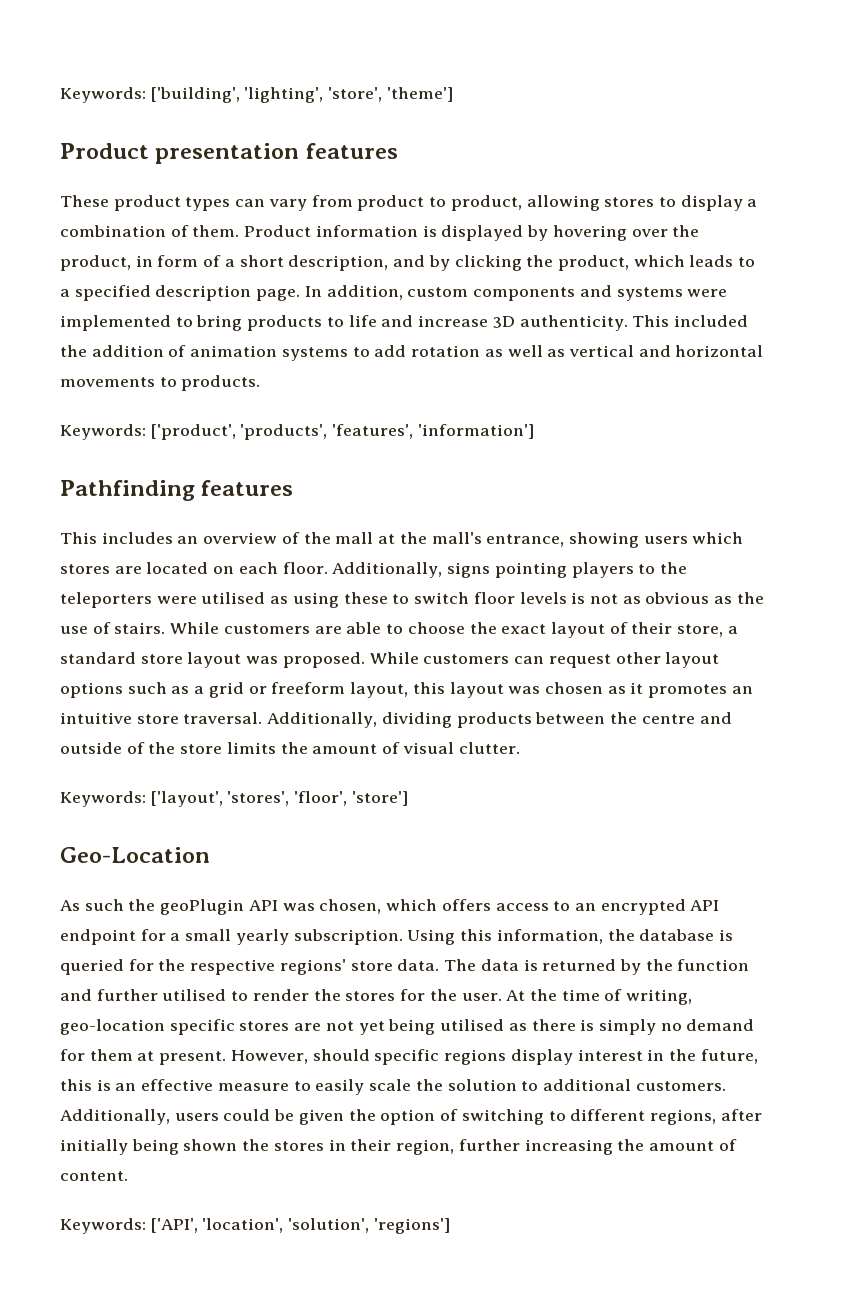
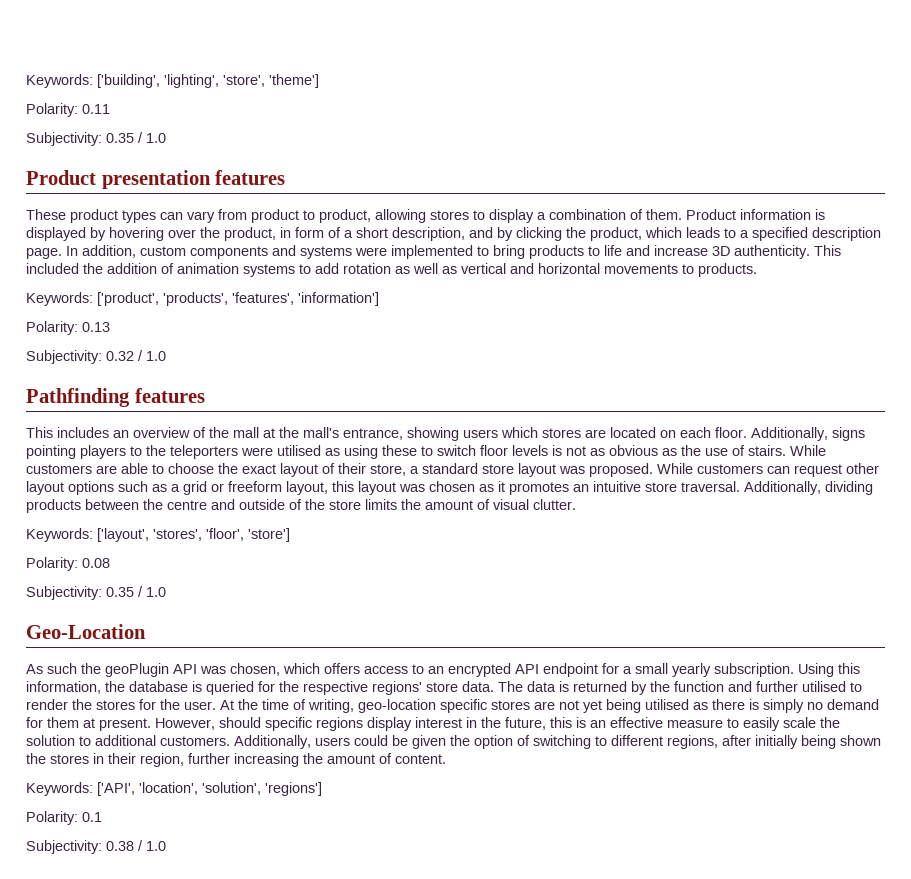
+ Polarity: 0.11
+ Subjectivity: 0.35 / 1.0
+ Polarity: 0.13
+ Subjectivity: 0.32 / 1.0
+ Polarity: 0.08
+ Subjectivity: 0.35 / 1.0
+ Polarity: 0.1
+ Subjectivity: 0.38 / 1.0

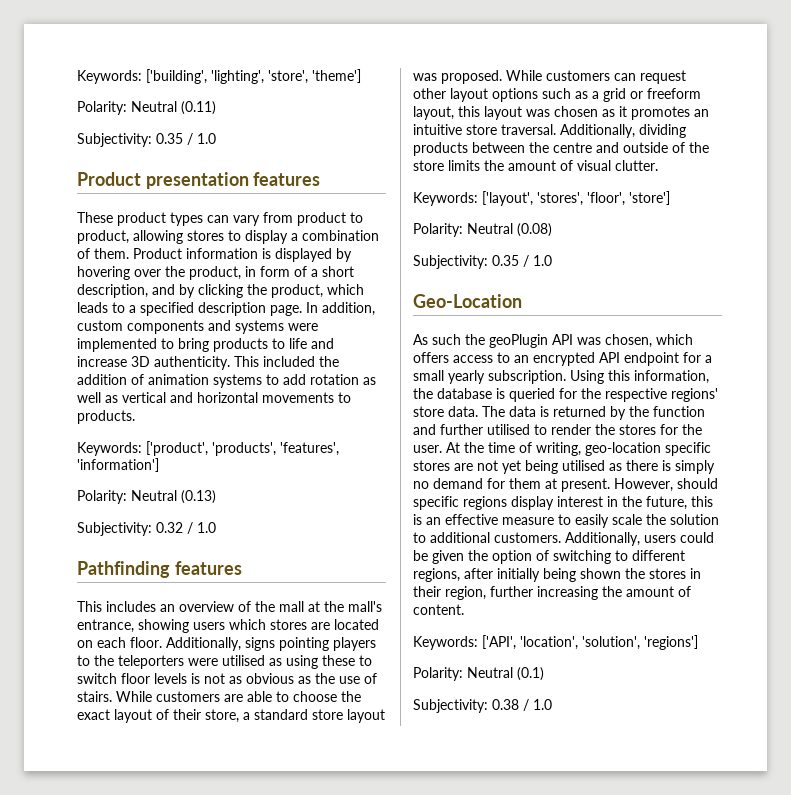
- Polarity: 0.11
+ Polarity: Neutral (0.11)
- Polarity: 0.13
+ Polarity: Neutral (0.13)
- Polarity: 0.08
+ Polarity: Neutral (0.08)
- Polarity: 0.1
+ Polarity: Neutral (0.1)

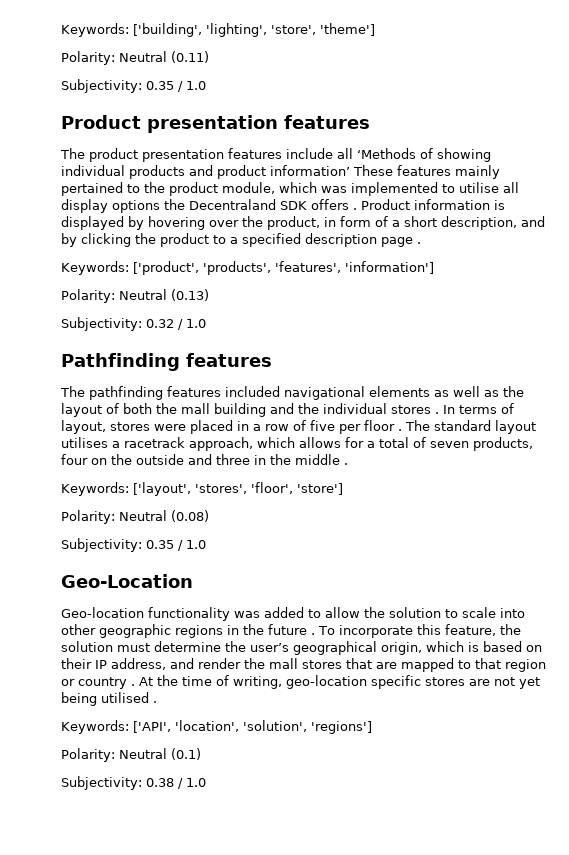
- These product types can vary from product to product, allowing stores to display a combination of them.
+ The product presentation features include all ‘Methods of showing individual products and product information’ These features mainly pertained to the product module, which was implemented to utilise all display options the Decentraland SDK offers .
- Product information is displayed by hovering over the product, in form of a short description, and by clicking the product, which leads to a specified description page. In addition, custom components and systems were implemented to bring products to life and increase 3D authenticity. This included the addition of animation systems to add rotation as well as vertical and horizontal movements to products.
+ Product information is displayed by hovering over the product, in form of a short description, and by clicking the product to a specified description page .
- This includes an overview of the mall at the mall's entrance, showing users which stores are located on each floor. Additionally, signs pointing players to the teleporters were utilised as using these to switch floor levels is not as obvious as the use of stairs. While customers are able to choose the exact layout of their store, a standard store layout was proposed. While customers can request other layout options such as a grid or freeform layout, this layout was chosen as it promotes an intuitive store traversal. Additionally, dividing products between the centre and outside of the store limits the amount of visual clutter.
+ The pathfinding features included navigational elements as well as the layout of both the mall building and the individual stores . In terms of layout, stores were placed in a row of five per floor . The standard layout utilises a racetrack approach, which allows for a total of seven products, four on the outside and three in the middle .
- As such the geoPlugin API was chosen, which offers access to an encrypted API endpoint for a small yearly subscription. Using this information, the database is queried for the respective regions' store data. The data is returned by the function and further utilised to render the stores for the user.
+ Geo-location functionality was added to allow the solution to scale into other geographic regions in the future . To incorporate this feature, the solution must determine the user’s geographical origin, which is based on their IP address, and render the mall stores that are mapped to that region or country .
- At the time of writing, geo-location specific stores are not yet being utilised as there is simply no demand for them at present. However, should specific regions display interest in the future, this is an effective measure to easily scale the solution to additional customers. Additionally, users could be given the option of switching to different regions, after initially being shown the stores in their region, further increasing the amount of content.
+ At the time of writing, geo-location specific stores are not yet being utilised .

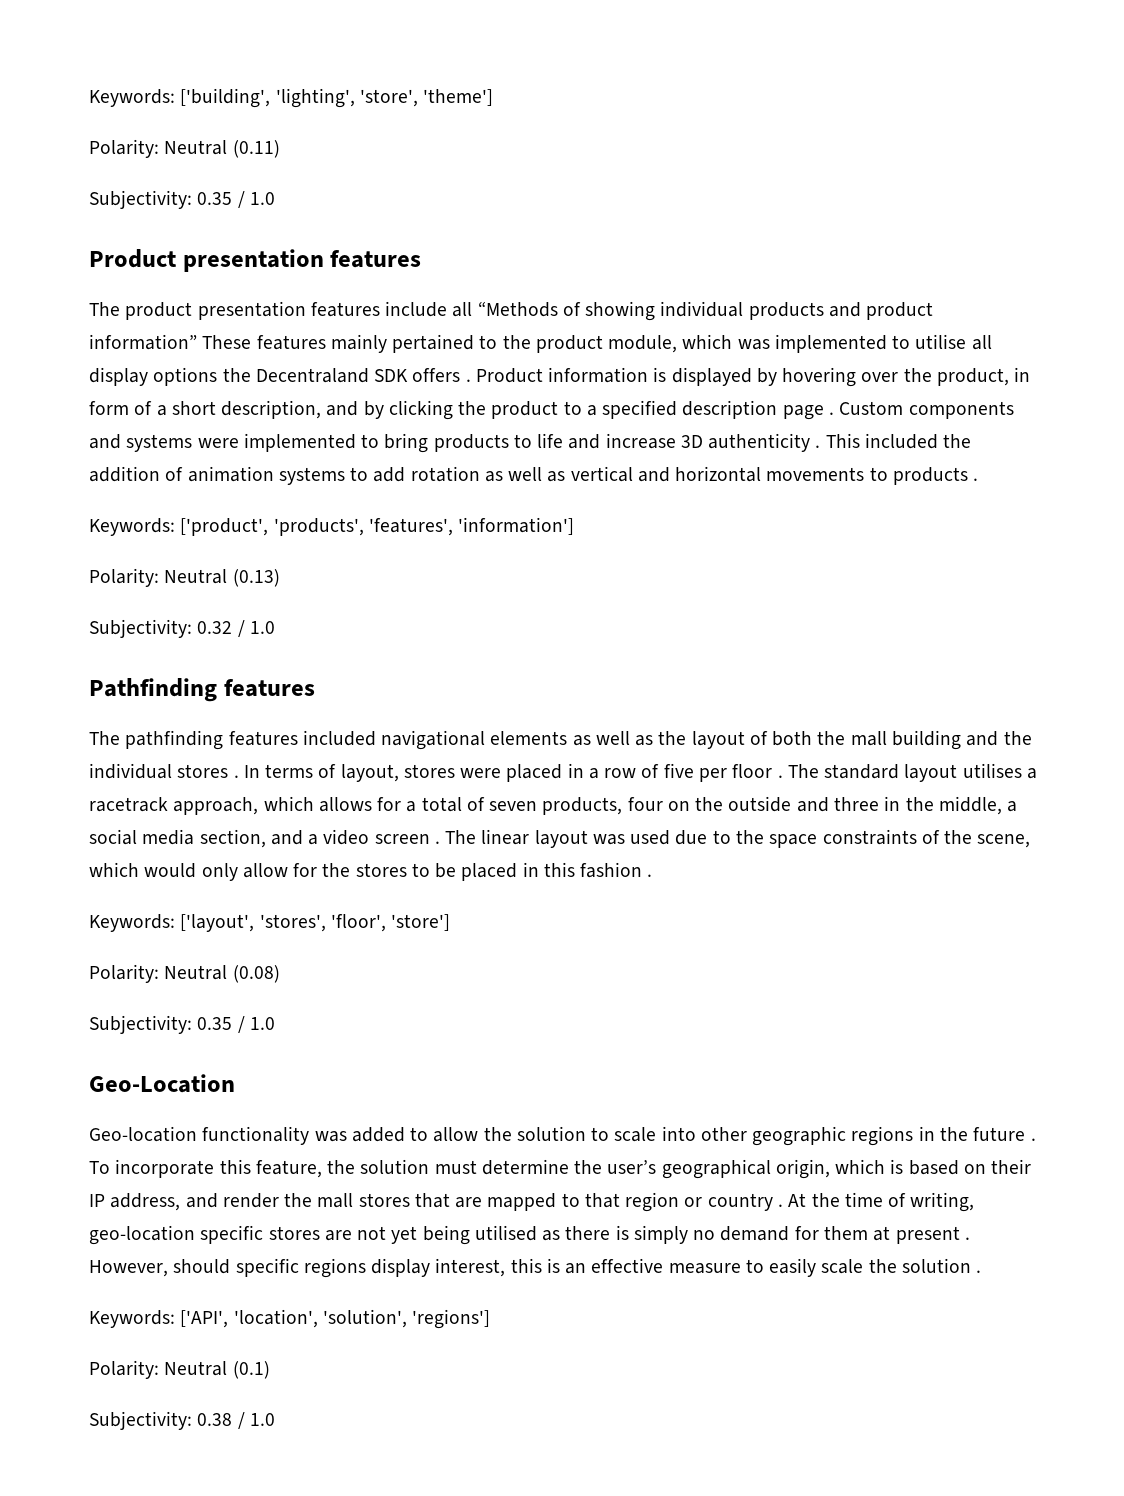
- The product presentation features include all ‘Methods of showing individual products and product information’ These features mainly pertained to the product module, which was implemented to utilise all display options the Decentraland SDK offers .
+ The product presentation features include all “Methods of showing individual products and product information” These features mainly pertained to the product module, which was implemented to utilise all display options the Decentraland SDK offers .
+ Custom components and systems were implemented to bring products to life and increase 3D authenticity . This included the addition of animation systems to add rotation as well as vertical and horizontal movements to products .
- The standard layout utilises a racetrack approach, which allows for a total of seven products, four on the outside and three in the middle .
+ The standard layout utilises a racetrack approach, which allows for a total of seven products, four on the outside and three in the middle, a social media section, and a video screen . The linear layout was used due to the space constraints of the scene, which would only allow for the stores to be placed in this fashion .
- At the time of writing, geo-location specific stores are not yet being utilised .
+ At the time of writing, geo-location specific stores are not yet being utilised as there is simply no demand for them at present . However, should specific regions display interest, this is an effective measure to easily scale the solution .

